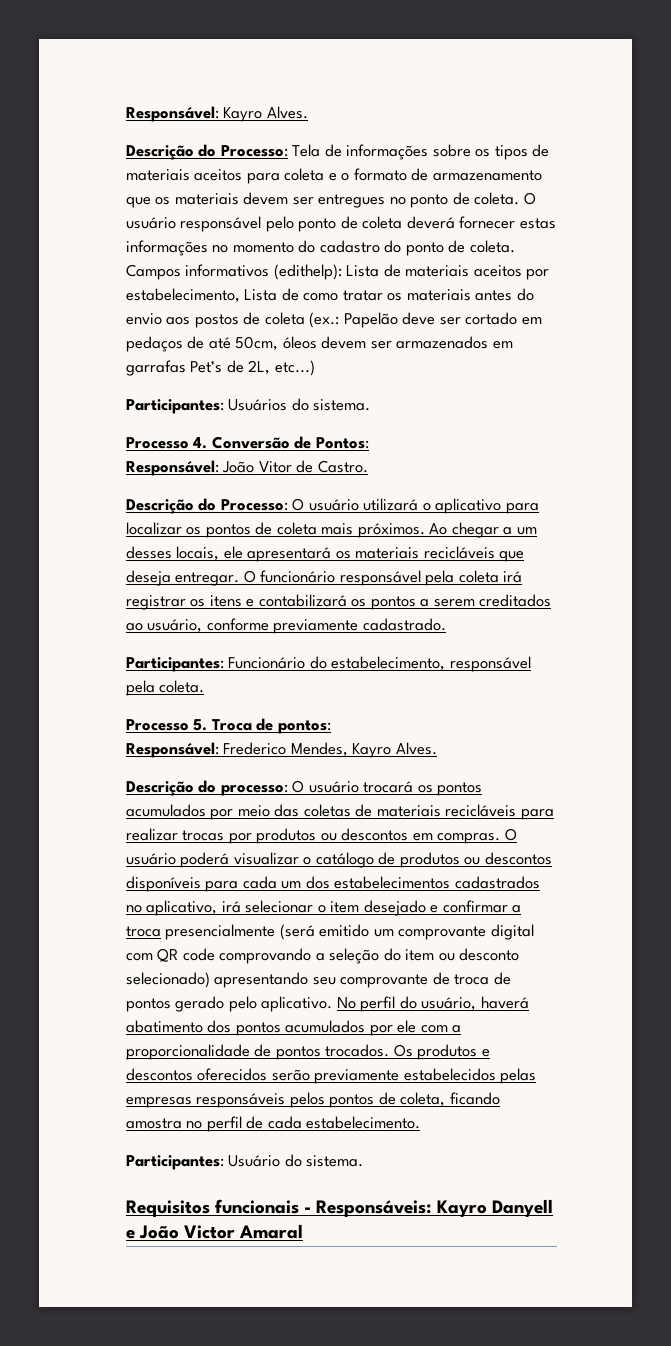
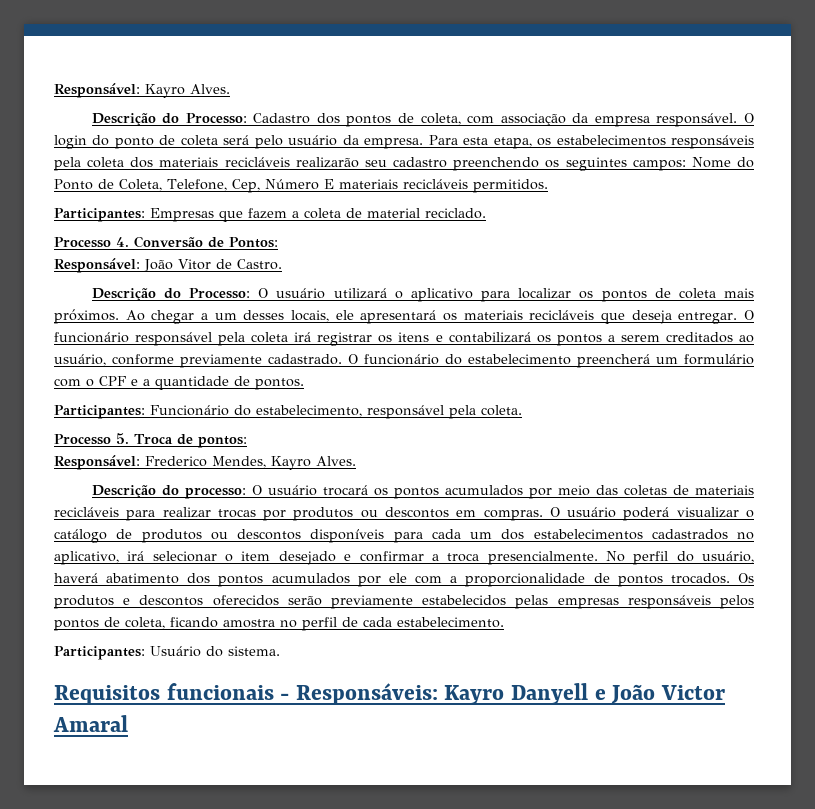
- Descrição do Processo: Tela de informações sobre os tipos de materiais aceitos para coleta e o formato de armazenamento que os materiais devem ser entregues no ponto de coleta. O usuário responsável pelo ponto de coleta deverá fornecer estas informações no momento do cadastro do ponto de coleta. Campos informativos (edithelp): Lista de materiais aceitos por estabelecimento, Lista de como tratar os materiais antes do envio aos postos de coleta (ex.: Papelão deve ser cortado em pedaços de até 50cm, óleos devem ser armazenados em garrafas Pet’s de 2L, etc...)
- Participantes: Usuários do sistema.
+ Descrição do Processo: Cadastro dos pontos de coleta, com associação da empresa responsável. O login do ponto de coleta será pelo usuário da empresa. Para esta etapa, os estabelecimentos responsáveis pela coleta dos materiais recicláveis realizarão seu cadastro preenchendo os seguintes campos: Nome do Ponto de Coleta, Telefone, Cep, Número E materiais recicláveis permitidos.
+ Participantes: Empresas que fazem a coleta de material reciclado.
+ O funcionário do estabelecimento preencherá um formulário com o CPF e a quantidade de pontos.
- O usuário poderá visualizar o catálogo de produtos ou descontos disponíveis para cada um dos estabelecimentos cadastrados no aplicativo, irá selecionar o item desejado e confirmar a troca presencialmente (será emitido um comprovante digital com QR code comprovando a seleção do item ou desconto selecionado) apresentando seu comprovante de troca de pontos gerado pelo aplicativo.
+ O usuário poderá visualizar o catálogo de produtos ou descontos disponíveis para cada um dos estabelecimentos cadastrados no aplicativo, irá selecionar o item desejado e confirmar a troca presencialmente.

